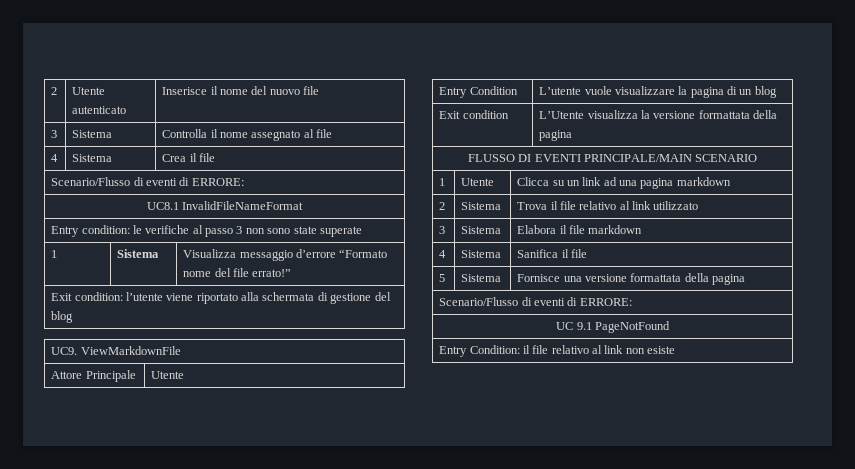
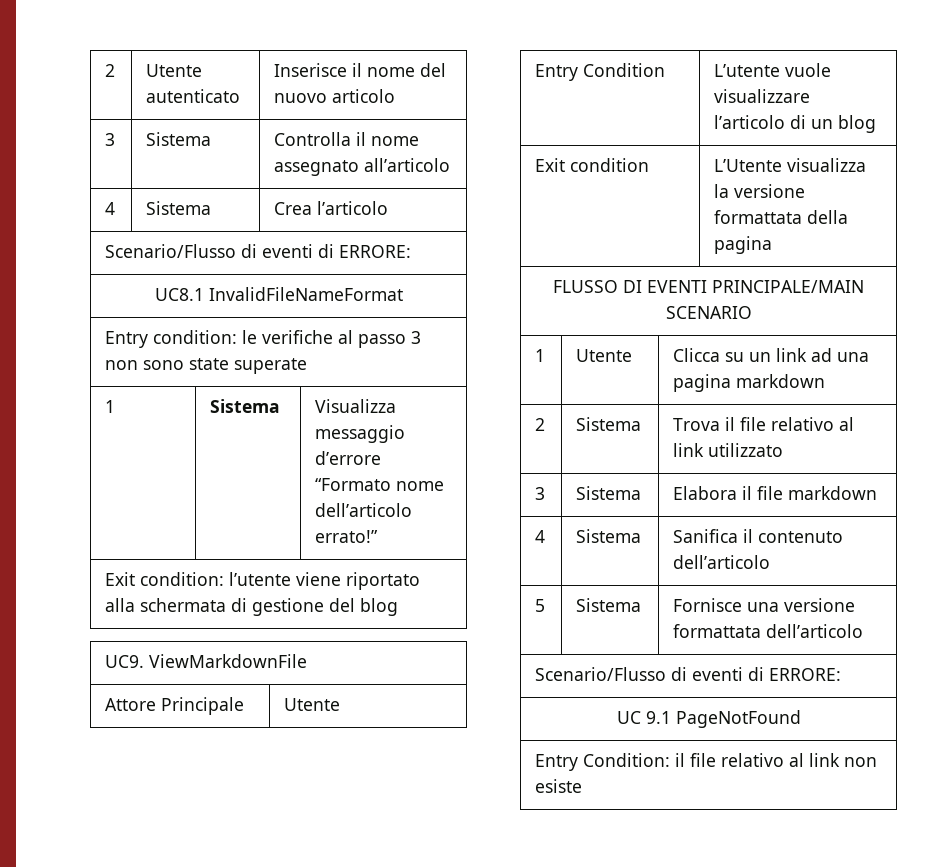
- 2 | Utente autenticato | Inserisce il nome del nuovo file
+ 2 | Utente autenticato | Inserisce il nome del nuovo articolo
- 3 | Sistema | Controlla il nome assegnato al file
+ 3 | Sistema | Controlla il nome assegnato all’articolo
- 4 | Sistema | Crea il file
+ 4 | Sistema | Crea l’articolo
- 1 | Sistema | Visualizza messaggio d’errore “Formato nome del file errato!”
+ 1 | Sistema | Visualizza messaggio d’errore “Formato nome dell’articolo errato!”
- Entry Condition | L’utente vuole visualizzare la pagina di un blog
+ Entry Condition | L’utente vuole visualizzare l’articolo di un blog
- 4 | Sistema | Sanifica il file
+ 4 | Sistema | Sanifica il contenuto dell’articolo
- 5 | Sistema | Fornisce una versione formattata della pagina
+ 5 | Sistema | Fornisce una versione formattata dell’articolo

